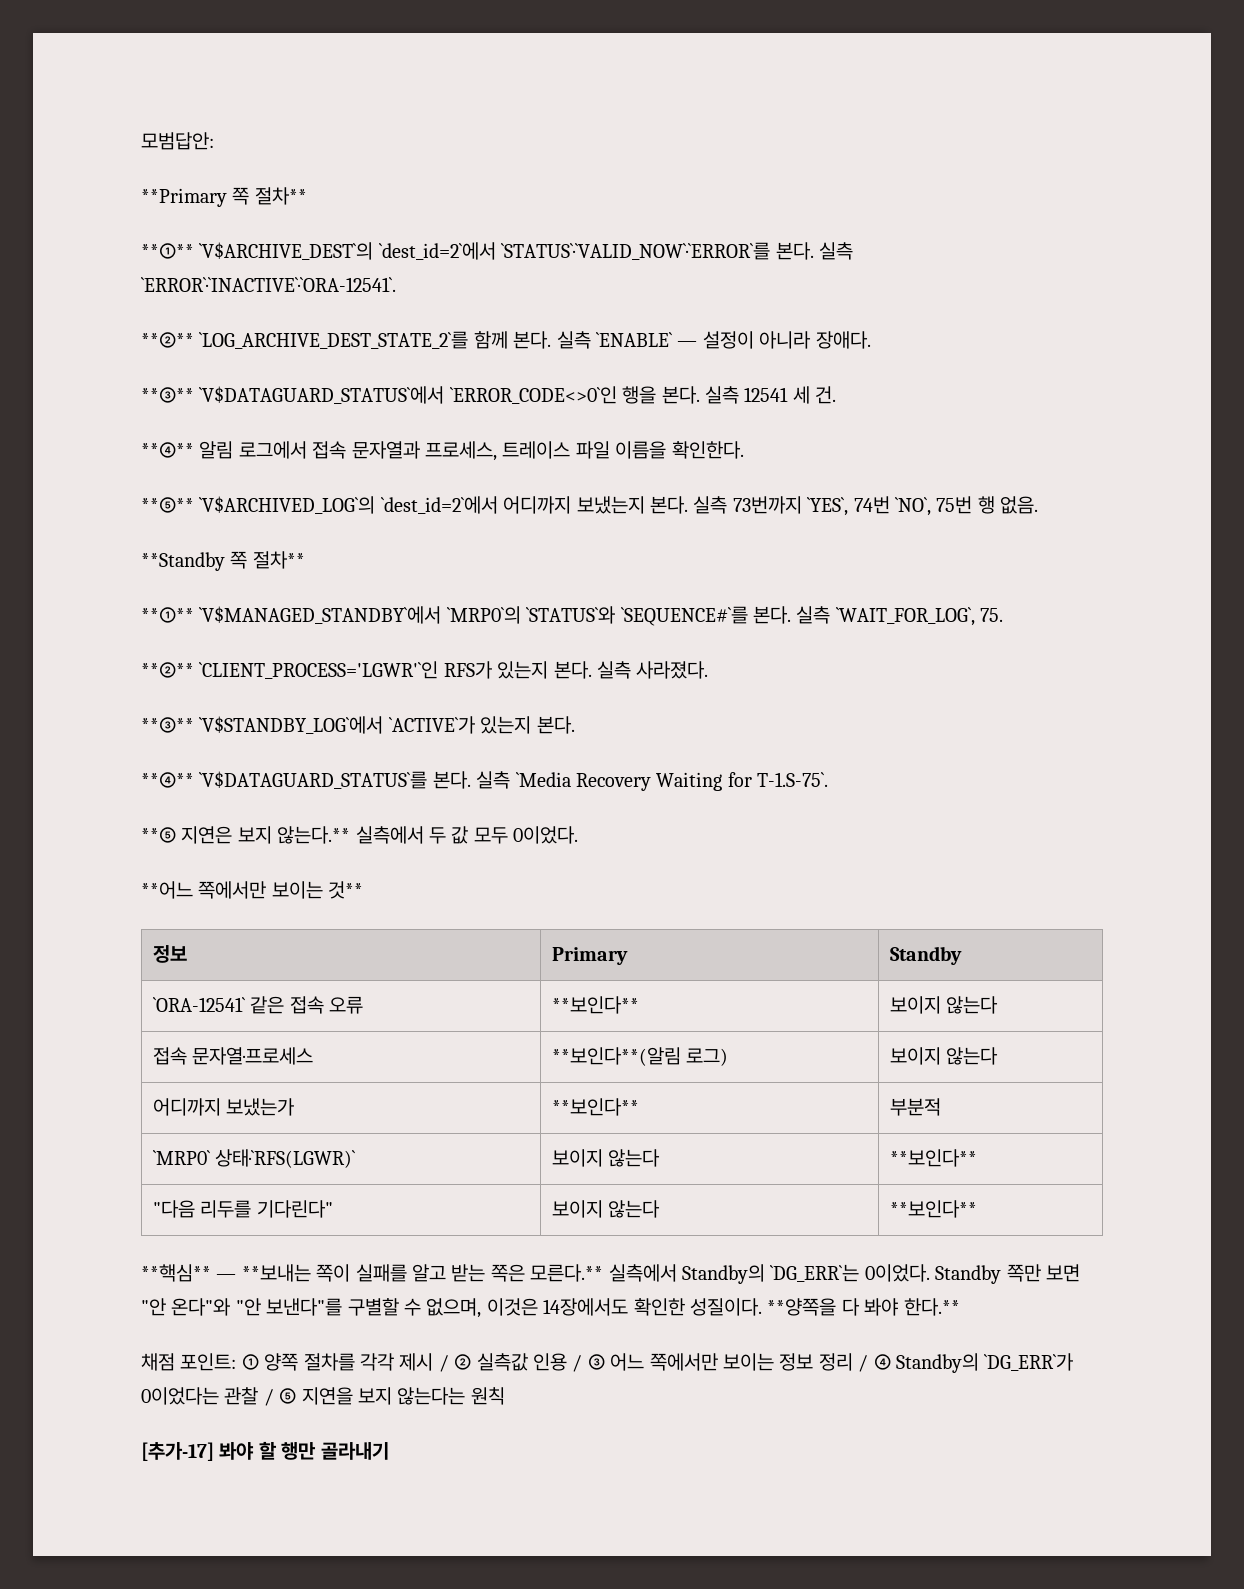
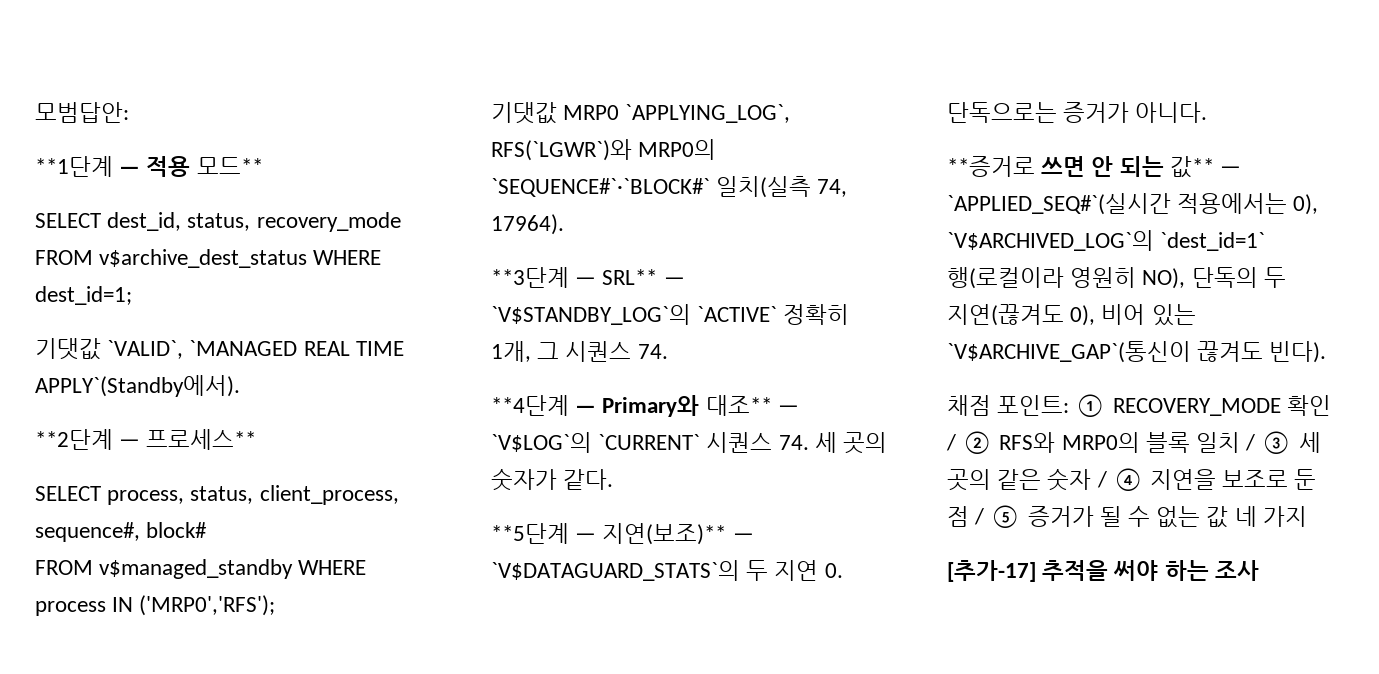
- **Primary 쪽 절차**
- **①** `V$ARCHIVE_DEST`의 `dest_id=2`에서 `STATUS`·`VALID_NOW`·`ERROR`를 본다. 실측 `ERROR`·`INACTIVE`·`ORA-12541`.
- **②** `LOG_ARCHIVE_DEST_STATE_2`를 함께 본다. 실측 `ENABLE` — 설정이 아니라 장애다.
- **③** `V$DATAGUARD_STATUS`에서 `ERROR_CODE<>0`인 행을 본다. 실측 12541 세 건.
- **④** 알림 로그에서 접속 문자열과 프로세스, 트레이스 파일 이름을 확인한다.
- **⑤** `V$ARCHIVED_LOG`의 `dest_id=2`에서 어디까지 보냈는지 본다. 실측 73번까지 `YES`, 74번 `NO`, 75번 행 없음.
- **Standby 쪽 절차**
- **①** `V$MANAGED_STANDBY`에서 `MRP0`의 `STATUS`와 `SEQUENCE#`를 본다. 실측 `WAIT_FOR_LOG`, 75.
- **②** `CLIENT_PROCESS='LGWR'`인 RFS가 있는지 본다. 실측 사라졌다.
- **③** `V$STANDBY_LOG`에서 `ACTIVE`가 있는지 본다.
- **④** `V$DATAGUARD_STATUS`를 본다. 실측 `Media Recovery Waiting for T-1.S-75`.
- **⑤ 지연은 보지 않는다.** 실측에서 두 값 모두 0이었다.
- **어느 쪽에서만 보이는 것**
- 정보 | Primary | Standby
- `ORA-12541` 같은 접속 오류 | **보인다** | 보이지 않는다
- 접속 문자열·프로세스 | **보인다**(알림 로그) | 보이지 않는다
- 어디까지 보냈는가 | **보인다** | 부분적
- `MRP0` 상태·`RFS(LGWR)` | 보이지 않는다 | **보인다**
- "다음 리두를 기다린다" | 보이지 않는다 | **보인다**
- **핵심** — **보내는 쪽이 실패를 알고 받는 쪽은 모른다.** 실측에서 Standby의 `DG_ERR`는 0이었다. Standby 쪽만 보면 "안 온다"와 "안 보낸다"를 구별할 수 없으며, 이것은 14장에서도 확인한 성질이다. **양쪽을 다 봐야 한다.**
- 채점 포인트: ① 양쪽 절차를 각각 제시 / ② 실측값 인용 / ③ 어느 쪽에서만 보이는 정보 정리 / ④ Standby의 `DG_ERR`가 0이었다는 관찰 / ⑤ 지연을 보지 않는다는 원칙
- [추가-17] 봐야 할 행만 골라내기
+ **1단계 — 적용 모드**
+ SELECT dest_id, status, recovery_mode FROM v$archive_dest_status WHERE dest_id=1;
+ 기댓값 `VALID`, `MANAGED REAL TIME APPLY`(Standby에서).
+ **2단계 — 프로세스**
+ SELECT process, status, client_process, sequence#, block#
+ FROM v$managed_standby WHERE process IN ('MRP0','RFS');
+ 기댓값 MRP0 `APPLYING_LOG`, RFS(`LGWR`)와 MRP0의 `SEQUENCE#`·`BLOCK#` 일치(실측 74, 17964).
+ **3단계 — SRL** — `V$STANDBY_LOG`의 `ACTIVE` 정확히 1개, 그 시퀀스 74.
+ **4단계 — Primary와 대조** — `V$LOG`의 `CURRENT` 시퀀스 74. 세 곳의 숫자가 같다.
+ **5단계 — 지연(보조)** — `V$DATAGUARD_STATS`의 두 지연 0. 단독으로는 증거가 아니다.
+ **증거로 쓰면 안 되는 값** — `APPLIED_SEQ#`(실시간 적용에서는 0), `V$ARCHIVED_LOG`의 `dest_id=1` 행(로컬이라 영원히 NO), 단독의 두 지연(끊겨도 0), 비어 있는 `V$ARCHIVE_GAP`(통신이 끊겨도 빈다).
+ 채점 포인트: ① RECOVERY_MODE 확인 / ② RFS와 MRP0의 블록 일치 / ③ 세 곳의 같은 숫자 / ④ 지연을 보조로 둔 점 / ⑤ 증거가 될 수 없는 값 네 가지
+ [추가-17] 추적을 써야 하는 조사

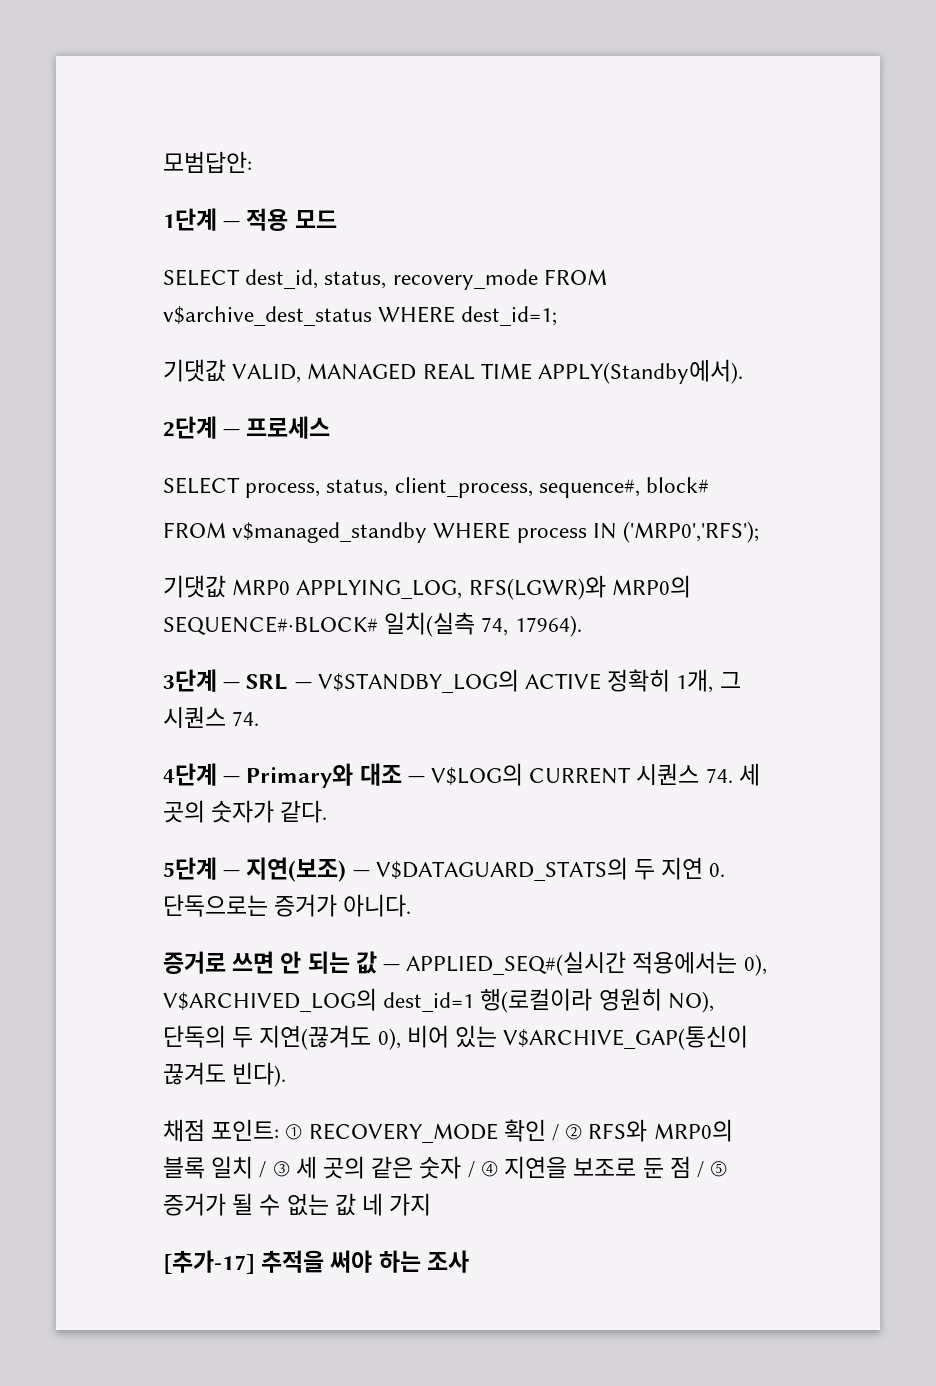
- **1단계 — 적용 모드**
+ 1단계 — 적용 모드
- 기댓값 `VALID`, `MANAGED REAL TIME APPLY`(Standby에서).
- **2단계 — 프로세스**
+ 기댓값 VALID, MANAGED REAL TIME APPLY(Standby에서).
+ 2단계 — 프로세스
- 기댓값 MRP0 `APPLYING_LOG`, RFS(`LGWR`)와 MRP0의 `SEQUENCE#`·`BLOCK#` 일치(실측 74, 17964).
+ 기댓값 MRP0 APPLYING_LOG, RFS(LGWR)와 MRP0의 SEQUENCE#·BLOCK# 일치(실측 74, 17964).
- **3단계 — SRL** — `V$STANDBY_LOG`의 `ACTIVE` 정확히 1개, 그 시퀀스 74.
+ 3단계 — SRL — V$STANDBY_LOG의 ACTIVE 정확히 1개, 그 시퀀스 74.
- **4단계 — Primary와 대조** — `V$LOG`의 `CURRENT` 시퀀스 74. 세 곳의 숫자가 같다.
+ 4단계 — Primary와 대조 — V$LOG의 CURRENT 시퀀스 74. 세 곳의 숫자가 같다.
- **5단계 — 지연(보조)** — `V$DATAGUARD_STATS`의 두 지연 0. 단독으로는 증거가 아니다.
+ 5단계 — 지연(보조) — V$DATAGUARD_STATS의 두 지연 0. 단독으로는 증거가 아니다.
- **증거로 쓰면 안 되는 값** — `APPLIED_SEQ#`(실시간 적용에서는 0), `V$ARCHIVED_LOG`의 `dest_id=1` 행(로컬이라 영원히 NO), 단독의 두 지연(끊겨도 0), 비어 있는 `V$ARCHIVE_GAP`(통신이 끊겨도 빈다).
+ 증거로 쓰면 안 되는 값 — APPLIED_SEQ#(실시간 적용에서는 0), V$ARCHIVED_LOG의 dest_id=1 행(로컬이라 영원히 NO), 단독의 두 지연(끊겨도 0), 비어 있는 V$ARCHIVE_GAP(통신이 끊겨도 빈다).

